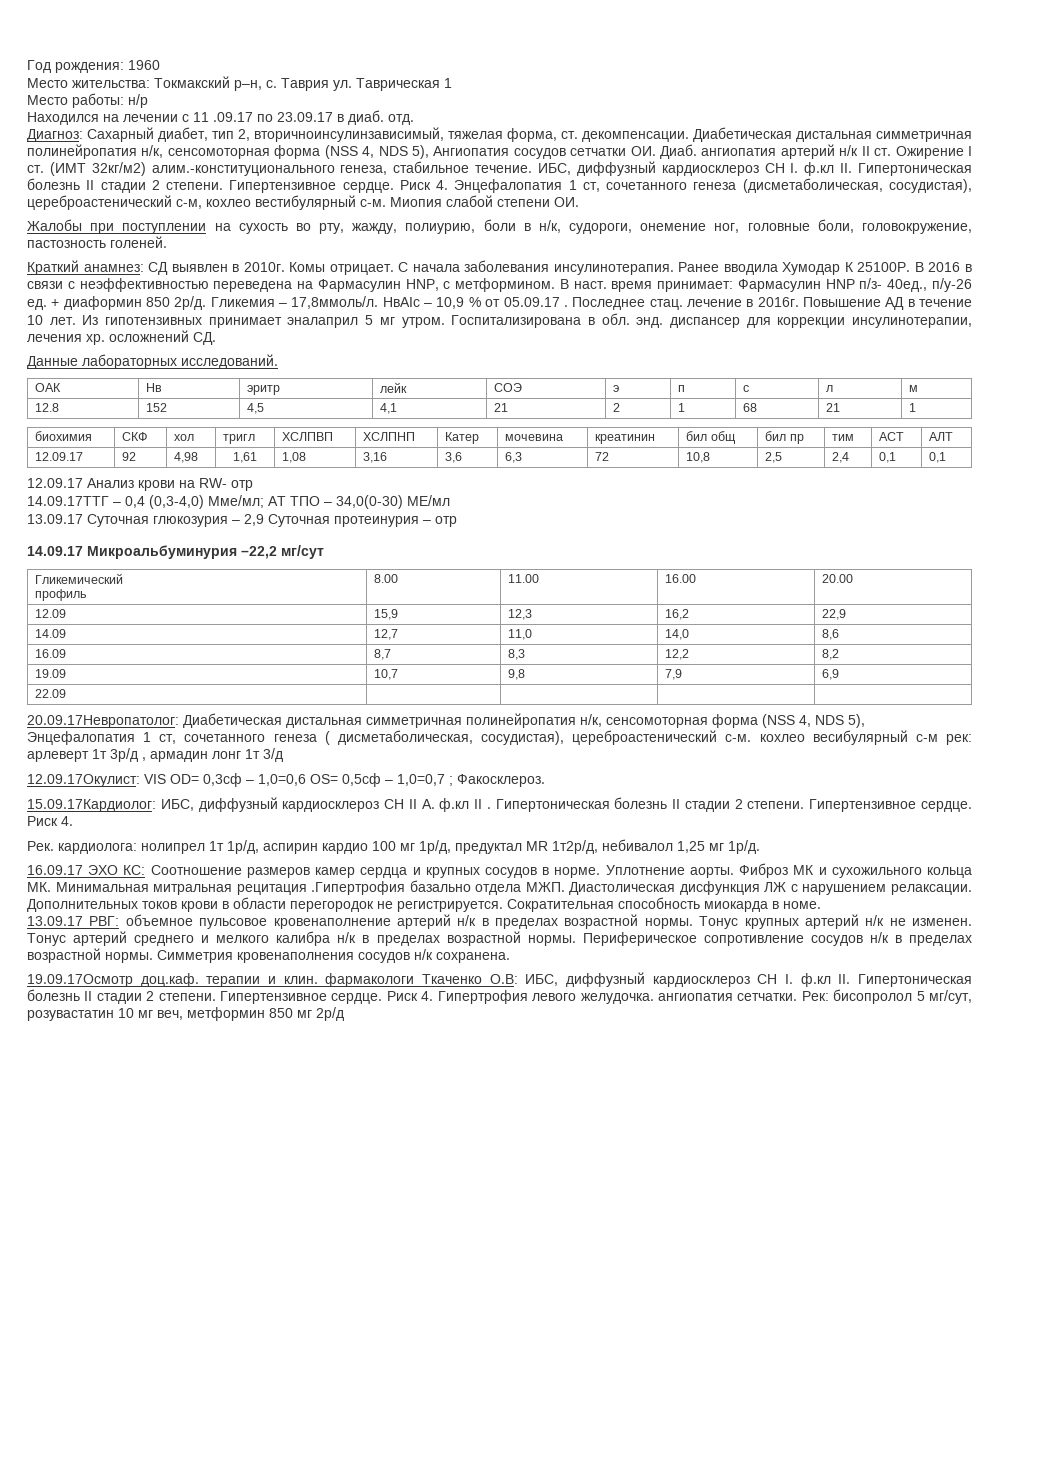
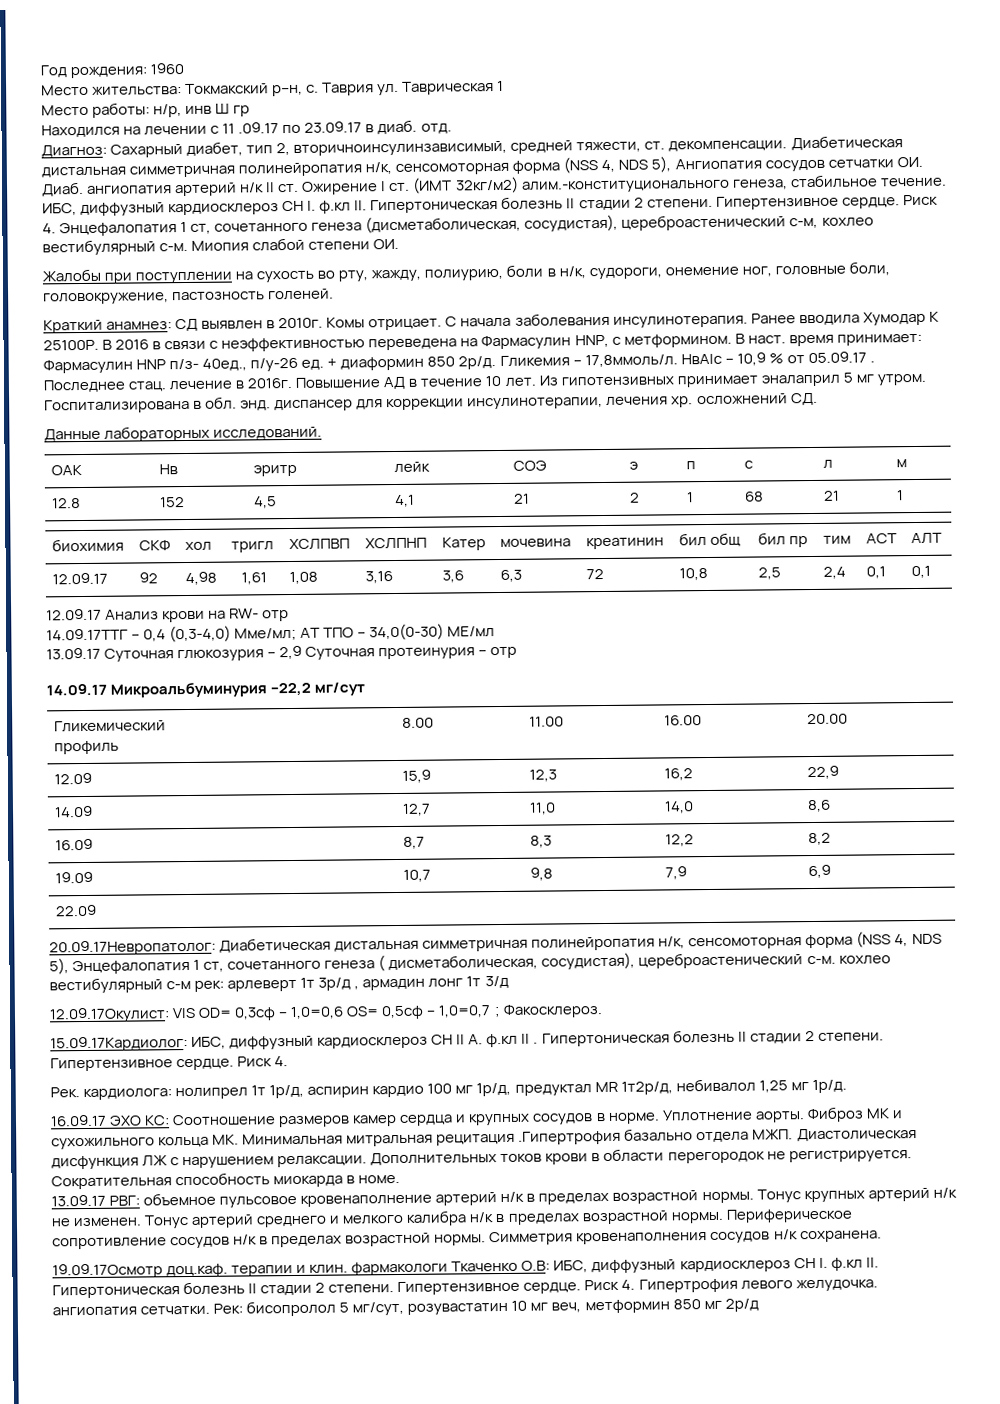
- Место работы: н/р
+ Место работы: н/р, инв Ш гр
- Диагноз: Сахарный диабет, тип 2, вторичноинсулинзависимый, тяжелая форма, ст. декомпенсации.
+ Диагноз: Сахарный диабет, тип 2, вторичноинсулинзависимый, средней тяжести, ст. декомпенсации.
- 20.09.17Невропатолог: Диабетическая дистальная симметричная полинейропатия н/к, сенсомоторная форма (NSS 4, NDS 5), Энцефалопатия 1 ст, сочетанного генеза ( дисметаболическая, сосудистая), цереброастенический с-м. кохлео весибулярный с-м рек: арлеверт 1т 3р/д , армадин лонг 1т 3/д
+ 20.09.17Невропатолог: Диабетическая дистальная симметричная полинейропатия н/к, сенсомоторная форма (NSS 4, NDS 5), Энцефалопатия 1 ст, сочетанного генеза ( дисметаболическая, сосудистая), цереброастенический с-м. кохлео вестибулярный с-м рек: арлеверт 1т 3р/д , армадин лонг 1т 3/д

